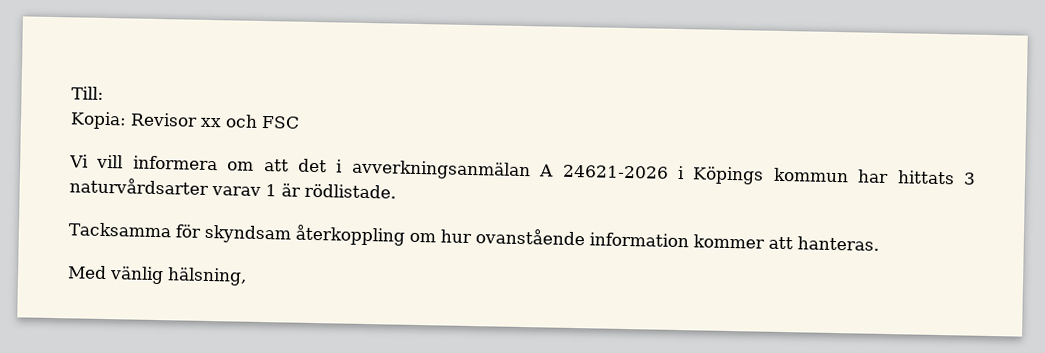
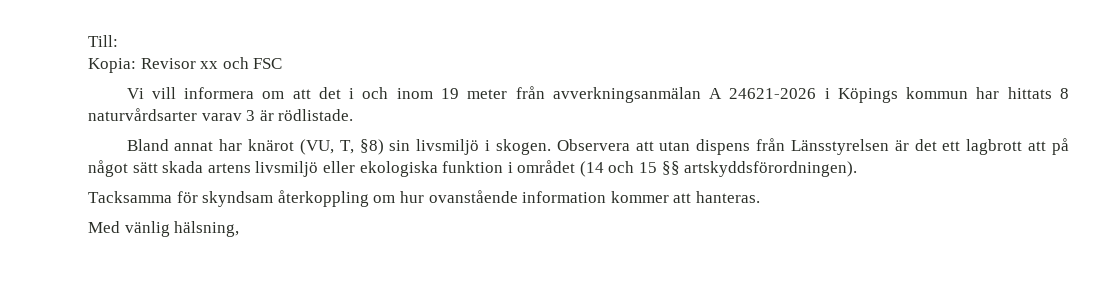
- Vi vill informera om att det i avverkningsanmälan A 24621-2026 i Köpings kommun har hittats 3 naturvårdsarter varav 1 är rödlistade.
+ Vi vill informera om att det i och inom 19 meter från avverkningsanmälan A 24621-2026 i Köpings kommun har hittats 8 naturvårdsarter varav 3 är rödlistade.
+ Bland annat har knärot (VU, T, §8) sin livsmiljö i skogen. Observera att utan dispens från Länsstyrelsen är det ett lagbrott att på något sätt skada artens livsmiljö eller ekologiska funktion i området (14 och 15 §§ artskyddsförordningen).

